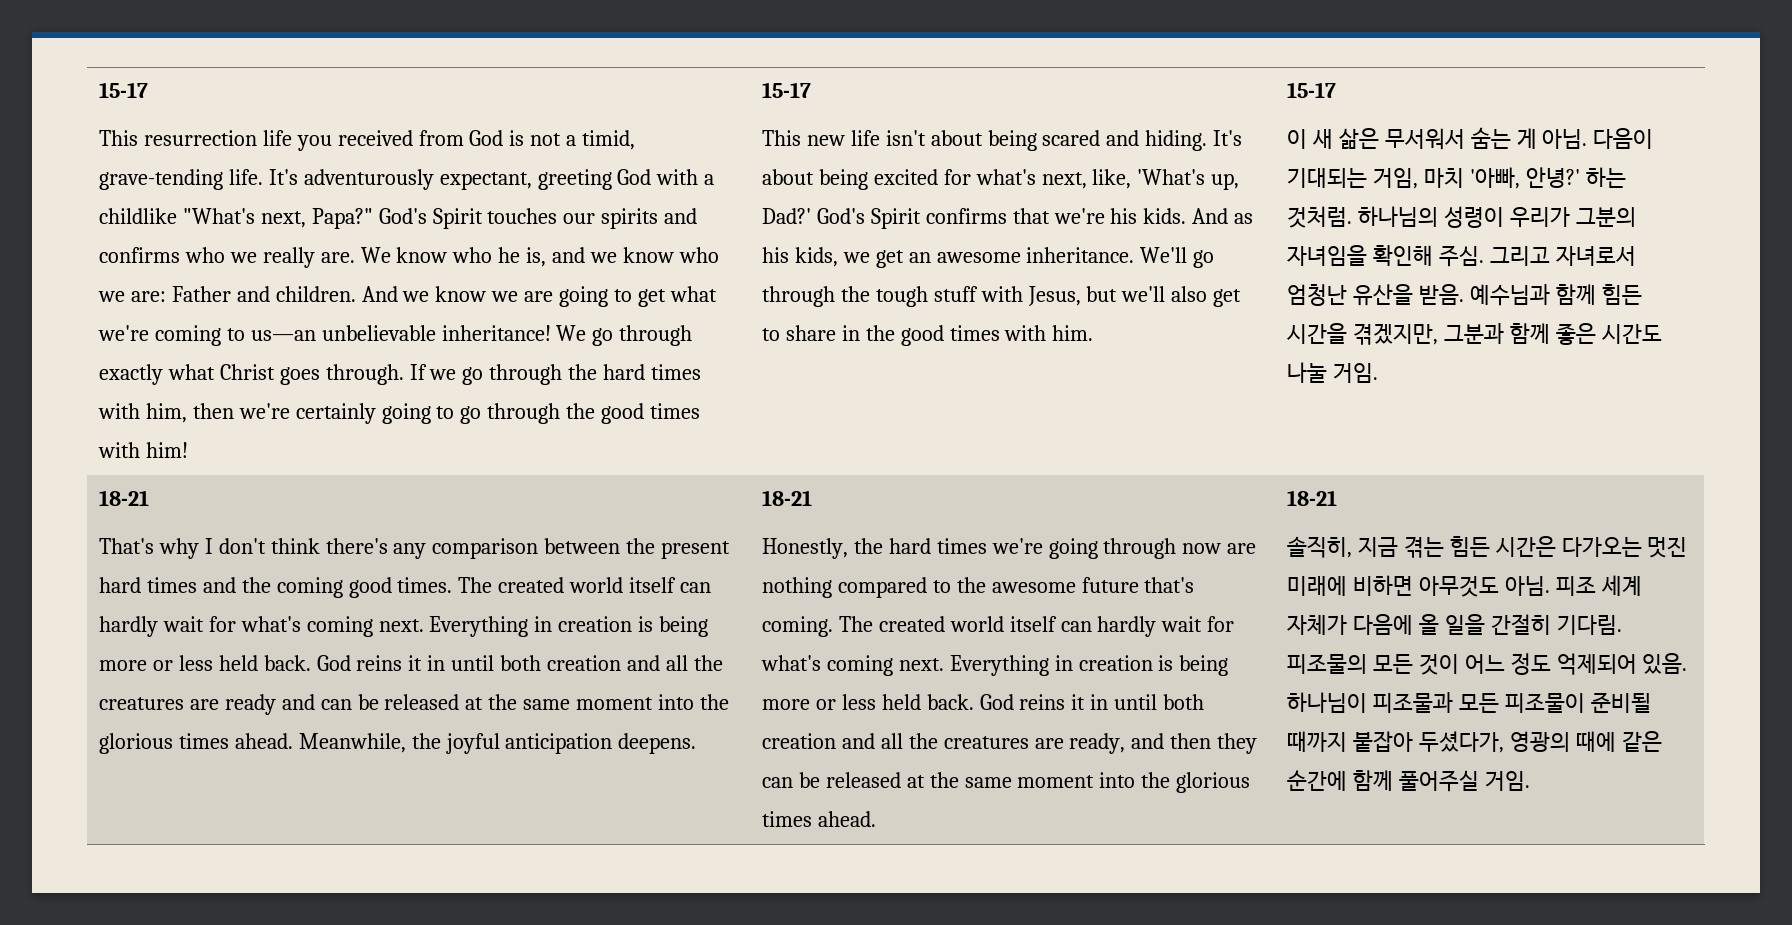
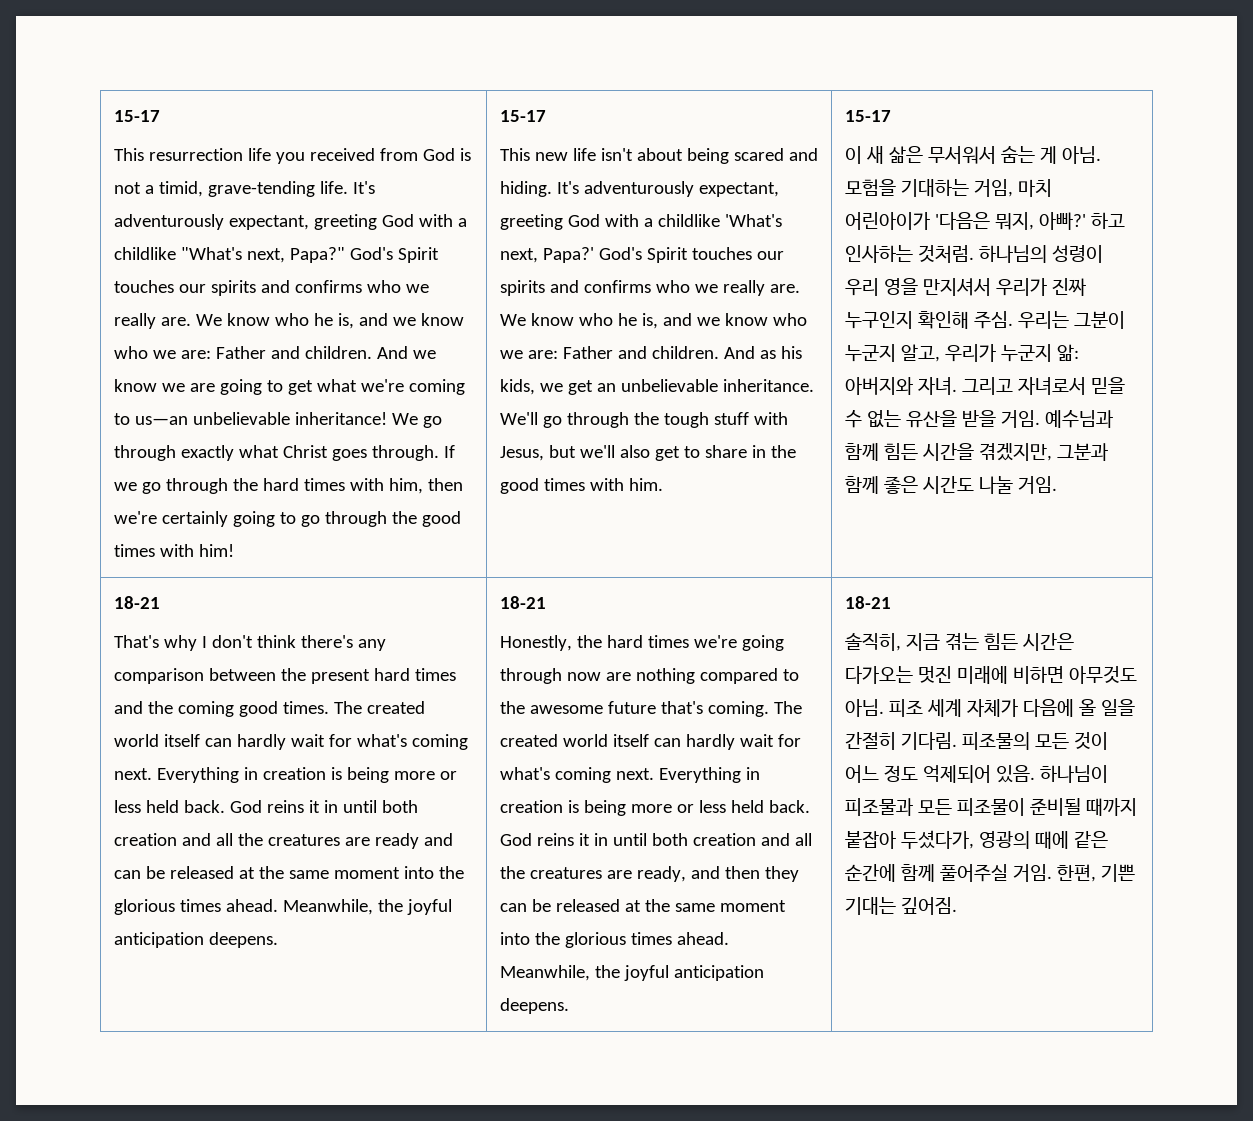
- It's about being excited for what's next, like, 'What's up, Dad?' God's Spirit confirms that we're his kids.
+ It's adventurously expectant, greeting God with a childlike 'What's next, Papa?' God's Spirit touches our spirits and confirms who we really are. We know who he is, and we know who we are: Father and children.
- And as his kids, we get an awesome inheritance.
+ And as his kids, we get an unbelievable inheritance.
- 다음이 기대되는 거임, 마치 '아빠, 안녕?' 하는 것처럼. 하나님의 성령이 우리가 그분의 자녀임을 확인해 주심. 그리고 자녀로서 엄청난 유산을 받음.
+ 모험을 기대하는 거임, 마치 어린아이가 '다음은 뭐지, 아빠?' 하고 인사하는 것처럼. 하나님의 성령이 우리 영을 만지셔서 우리가 진짜 누구인지 확인해 주심. 우리는 그분이 누군지 알고, 우리가 누군지 앎: 아버지와 자녀. 그리고 자녀로서 믿을 수 없는 유산을 받을 거임.
- God reins it in until both creation and all the creatures are ready, and then they can be released at the same moment into the glorious times ahead.
+ God reins it in until both creation and all the creatures are ready, and then they can be released at the same moment into the glorious times ahead. Meanwhile, the joyful anticipation deepens.
+ 한편, 기쁜 기대는 깊어짐.

